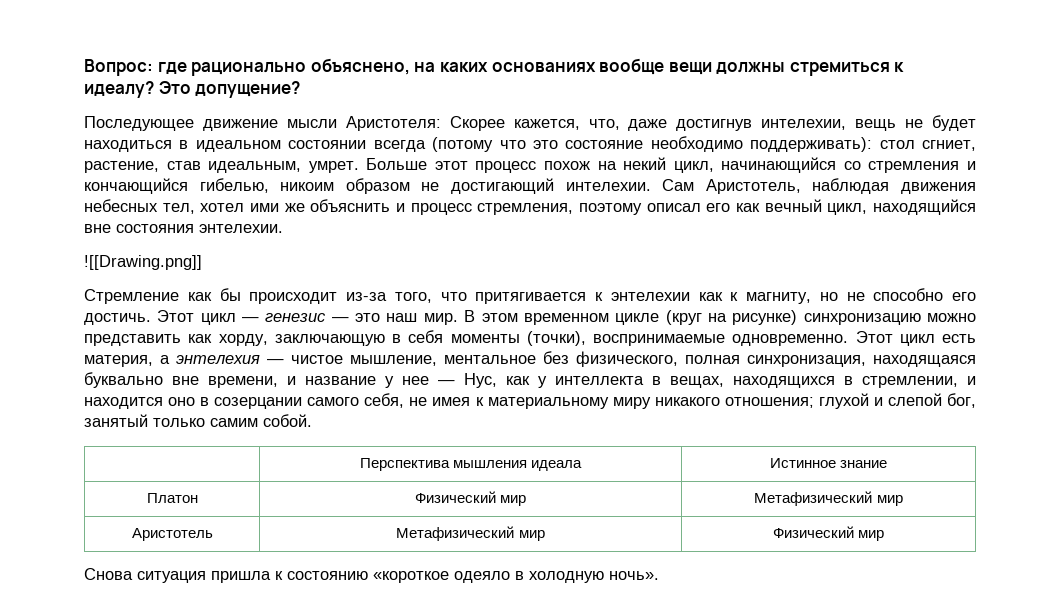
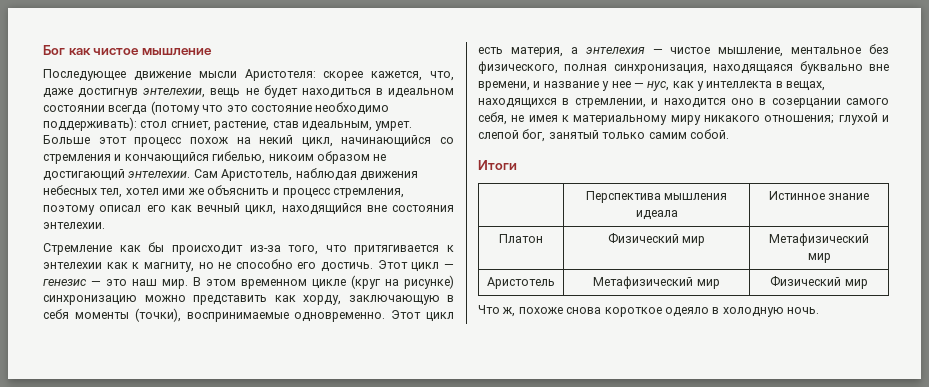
- Вопрос: где рационально объяснено, на каких основаниях вообще вещи должны стремиться к идеалу? Это допущение?
+ Бог как чистое мышление
- Последующее движение мысли Аристотеля: Скорее кажется, что, даже достигнув интелехии, вещь не будет находиться в идеальном состоянии всегда (потому что это состояние необходимо поддерживать): стол сгниет, растение, став идеальным, умрет.
+ Последующее движение мысли Аристотеля: скорее кажется, что, даже достигнув энтелехии, вещь не будет находиться в идеальном состоянии всегда (потому что это состояние необходимо поддерживать): стол сгниет, растение, став идеальным, умрет.
- Больше этот процесс похож на некий цикл, начинающийся со стремления и кончающийся гибелью, никоим образом не достигающий интелехии.
+ Больше этот процесс похож на некий цикл, начинающийся со стремления и кончающийся гибелью, никоим образом не достигающий энтелехии.
- ![[Drawing.png]]
- Этот цикл есть материя, а энтелехия — чистое мышление, ментальное без физического, полная синхронизация, находящаяся буквально вне времени, и название у нее — Нус, как у интеллекта в вещах, находящихся в стремлении, и находится оно в созерцании самого себя, не имея к материальному миру никакого отношения; глухой и слепой бог, занятый только самим собой.
+ Этот цикл есть материя, а энтелехия — чистое мышление, ментальное без физического, полная синхронизация, находящаяся буквально вне времени, и название у нее — нус, как у интеллекта в вещах, находящихся в стремлении, и находится оно в созерцании самого себя, не имея к материальному миру никакого отношения; глухой и слепой бог, занятый только самим собой.
+ Итоги
- Снова ситуация пришла к состоянию «короткое одеяло в холодную ночь».
+ Что ж, похоже снова короткое одеяло в холодную ночь.

